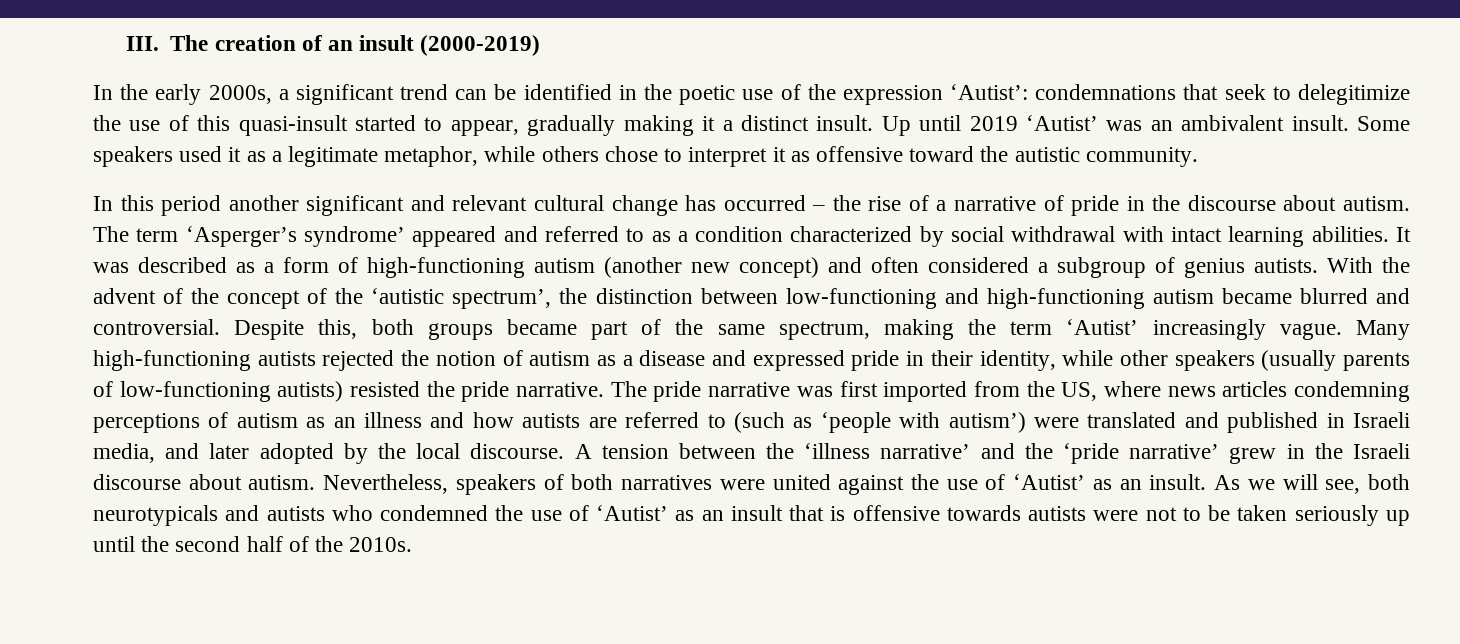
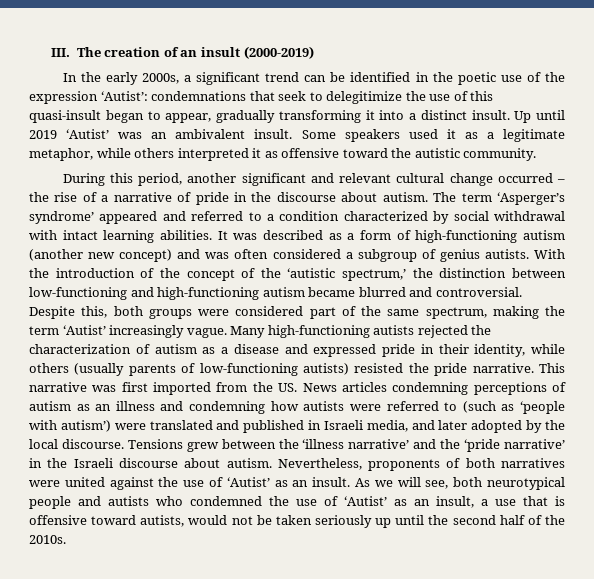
- In the early 2000s, a significant trend can be identified in the poetic use of the expression ‘Autist’: condemnations that seek to delegitimize the use of this quasi-insult started to appear, gradually making it a distinct insult.
+ In the early 2000s, a significant trend can be identified in the poetic use of the expression ‘Autist’: condemnations that seek to delegitimize the use of this quasi-insult began to appear, gradually transforming it into a distinct insult.
- Some speakers used it as a legitimate metaphor, while others chose to interpret it as offensive toward the autistic community.
+ Some speakers used it as a legitimate metaphor, while others interpreted it as offensive toward the autistic community.
- In this period another significant and relevant cultural change has occurred – the rise of a narrative of pride in the discourse about autism.
+ During this period, another significant and relevant cultural change occurred – the rise of a narrative of pride in the discourse about autism.
- The term ‘Asperger’s syndrome’ appeared and referred to as a condition characterized by social withdrawal with intact learning abilities.
+ The term ‘Asperger’s syndrome’ appeared and referred to a condition characterized by social withdrawal with intact learning abilities.
- It was described as a form of high-functioning autism (another new concept) and often considered a subgroup of genius autists.
+ It was described as a form of high-functioning autism (another new concept) and was often considered a subgroup of genius autists.
- With the advent of the concept of the ‘autistic spectrum’, the distinction between low-functioning and high-functioning autism became blurred and controversial.
+ With the introduction of the concept of the ‘autistic spectrum,’ the distinction between low-functioning and high-functioning autism became blurred and controversial.
- Despite this, both groups became part of the same spectrum, making the term ‘Autist’ increasingly vague.
+ Despite this, both groups were considered part of the same spectrum, making the term ‘Autist’ increasingly vague.
- Many high-functioning autists rejected the notion of autism as a disease and expressed pride in their identity, while other speakers (usually parents of low-functioning autists) resisted the pride narrative.
+ Many high-functioning autists rejected the characterization of autism as a disease and expressed pride in their identity, while others (usually parents of low-functioning autists) resisted the pride narrative.
- The pride narrative was first imported from the US, where news articles condemning perceptions of autism as an illness and how autists are referred to (such as ‘people with autism’) were translated and published in Israeli media, and later adopted by the local discourse.
+ This narrative was first imported from the US. News articles condemning perceptions of autism as an illness and condemning how autists were referred to (such as ‘people with autism’) were translated and published in Israeli media, and later adopted by the local discourse.
- A tension between the ‘illness narrative’ and the ‘pride narrative’ grew in the Israeli discourse about autism.
+ Tensions grew between the ‘illness narrative’ and the ‘pride narrative’ in the Israeli discourse about autism.
- Nevertheless, speakers of both narratives were united against the use of ‘Autist’ as an insult.
+ Nevertheless, proponents of both narratives were united against the use of ‘Autist’ as an insult.
- As we will see, both neurotypicals and autists who condemned the use of ‘Autist’ as an insult that is offensive towards autists were not to be taken seriously up until the second half of the 2010s.
+ As we will see, both neurotypical people and autists who condemned the use of ‘Autist’ as an insult, a use that is offensive toward autists, would not be taken seriously up until the second half of the 2010s.

